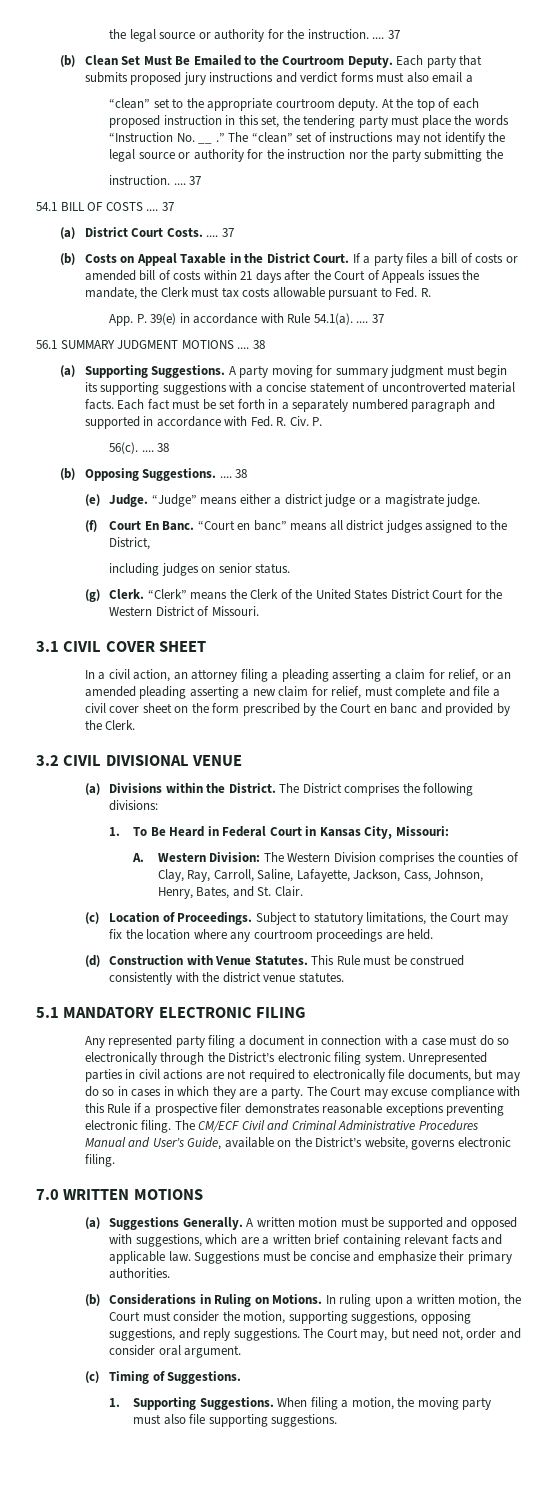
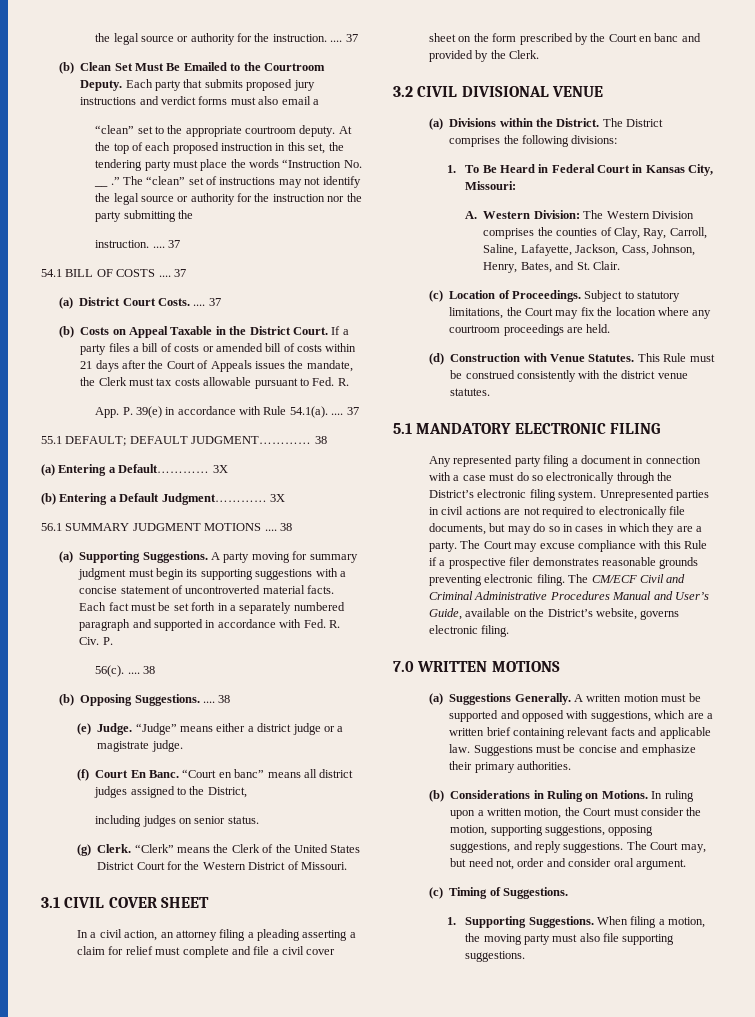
+ 55.1 DEFAULT; DEFAULT JUDGMENT………… 38
+ (a) Entering a Default………… 3X
+ (b) Entering a Default Judgment………… 3X
- In a civil action, an attorney filing a pleading asserting a claim for relief, or an amended pleading asserting a new claim for relief, must complete and file a civil cover sheet on the form prescribed by the Court en banc and provided by the Clerk.
+ In a civil action, an attorney filing a pleading asserting a claim for relief must complete and file a civil cover sheet on the form prescribed by the Court en banc and provided by the Clerk.
- The Court may excuse compliance with this Rule if a prospective filer demonstrates reasonable exceptions preventing electronic filing.
+ The Court may excuse compliance with this Rule if a prospective filer demonstrates reasonable grounds preventing electronic filing.

